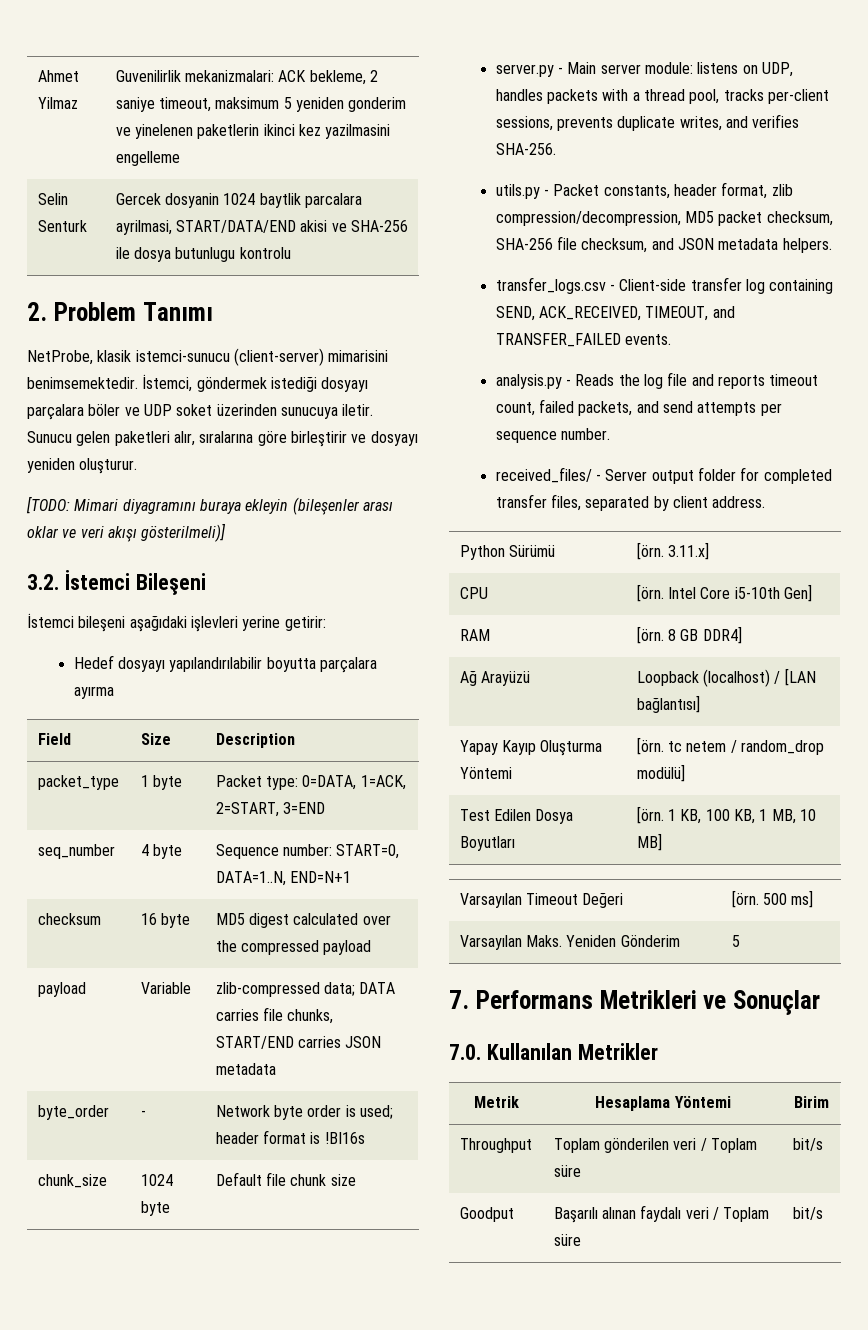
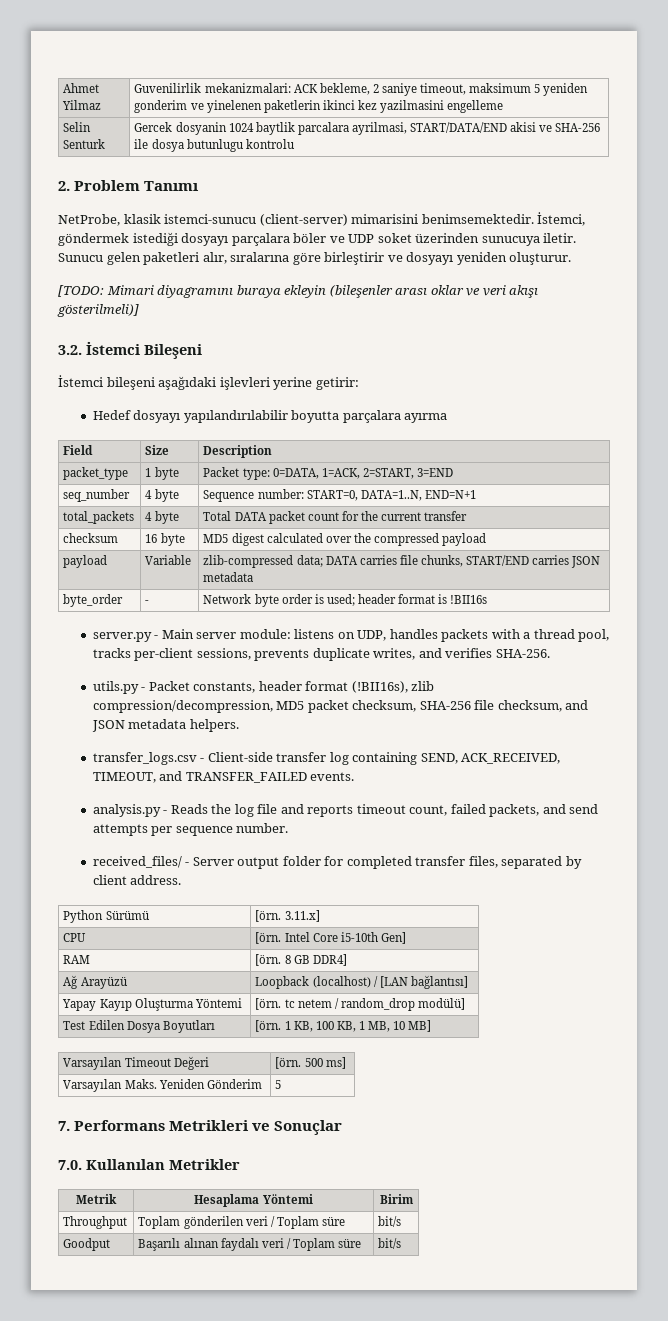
+ total_packets | 4 byte | Total DATA packet count for the current transfer
- byte_order | - | Network byte order is used; header format is !BI16s
- chunk_size | 1024 byte | Default file chunk size
+ byte_order | - | Network byte order is used; header format is !BII16s
- utils.py - Packet constants, header format, zlib compression/decompression, MD5 packet checksum, SHA-256 file checksum, and JSON metadata helpers.
+ utils.py - Packet constants, header format (!BII16s), zlib compression/decompression, MD5 packet checksum, SHA-256 file checksum, and JSON metadata helpers.

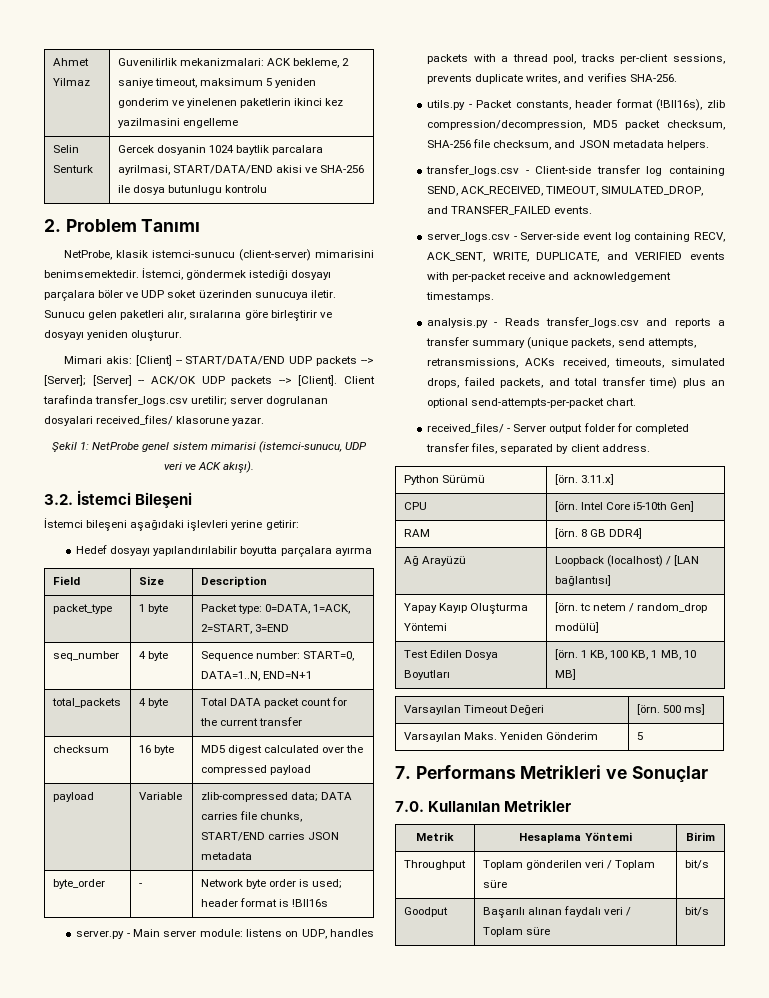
- [TODO: Mimari diyagramını buraya ekleyin (bileşenler arası oklar ve veri akışı gösterilmeli)]
+ Mimari akis: [Client] -- START/DATA/END UDP packets --> [Server]; [Server] -- ACK/OK UDP packets --> [Client]. Client tarafinda transfer_logs.csv uretilir; server dogrulanan dosyalari received_files/ klasorune yazar.
+ Şekil 1: NetProbe genel sistem mimarisi (istemci-sunucu, UDP veri ve ACK akışı).
- transfer_logs.csv - Client-side transfer log containing SEND, ACK_RECEIVED, TIMEOUT, and TRANSFER_FAILED events.
+ transfer_logs.csv - Client-side transfer log containing SEND, ACK_RECEIVED, TIMEOUT, SIMULATED_DROP, and TRANSFER_FAILED events.
- analysis.py - Reads the log file and reports timeout count, failed packets, and send attempts per sequence number.
+ server_logs.csv - Server-side event log containing RECV, ACK_SENT, WRITE, DUPLICATE, and VERIFIED events with per-packet receive and acknowledgement timestamps.
+ analysis.py - Reads transfer_logs.csv and reports a transfer summary (unique packets, send attempts, retransmissions, ACKs received, timeouts, simulated drops, failed packets, and total transfer time) plus an optional send-attempts-per-packet chart.

